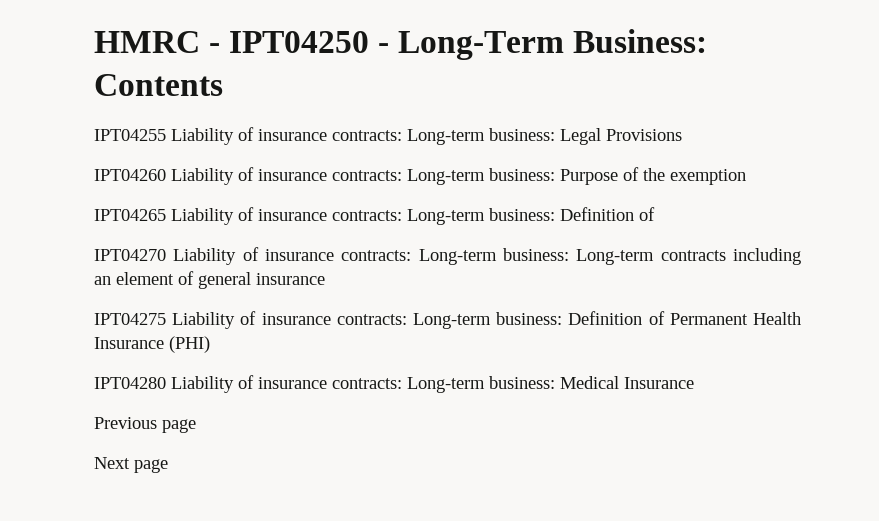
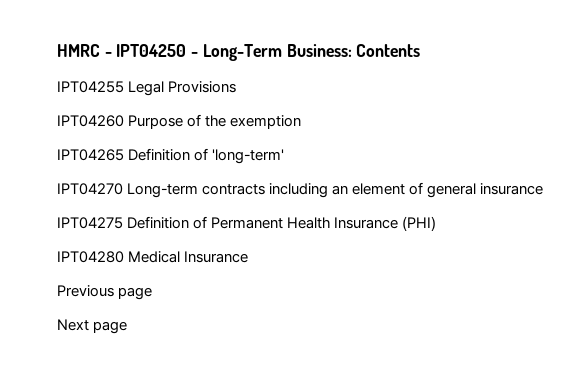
- IPT04255 Liability of insurance contracts: Long-term business: Legal Provisions
- IPT04260 Liability of insurance contracts: Long-term business: Purpose of the exemption
+ IPT04255 Legal Provisions
+ IPT04260 Purpose of the exemption
- IPT04265 Liability of insurance contracts: Long-term business: Definition of
+ IPT04265 Definition of 'long-term'
- IPT04270 Liability of insurance contracts: Long-term business: Long-term contracts including an element of general insurance
+ IPT04270 Long-term contracts including an element of general insurance
- IPT04275 Liability of insurance contracts: Long-term business: Definition of Permanent Health Insurance (PHI)
+ IPT04275 Definition of Permanent Health Insurance (PHI)
- IPT04280 Liability of insurance contracts: Long-term business: Medical Insurance
+ IPT04280 Medical Insurance

